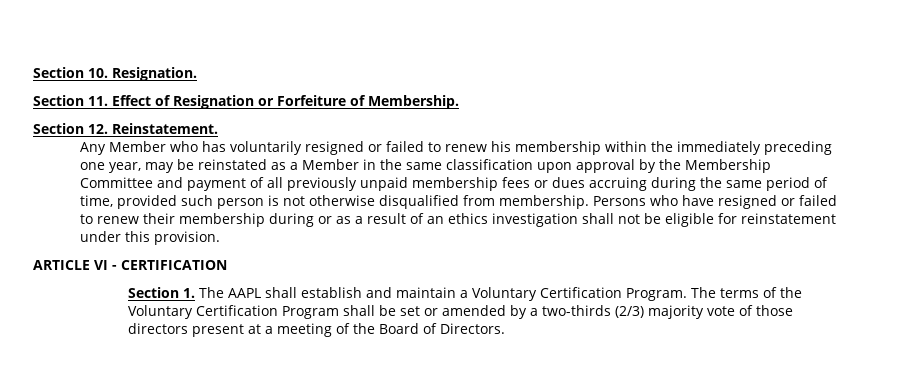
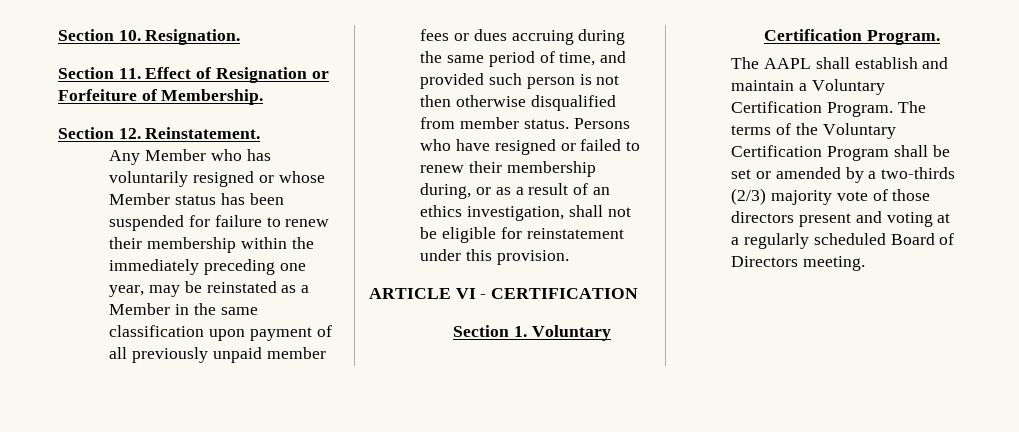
- Any Member who has voluntarily resigned or failed to renew his membership within the immediately preceding one year, may be reinstated as a Member in the same classification upon approval by the Membership Committee and payment of all previously unpaid membership fees or dues accruing during the same period of time, provided such person is not otherwise disqualified from membership.
+ Any Member who has voluntarily resigned or whose Member status has been suspended for failure to renew their membership within the immediately preceding one year, may be reinstated as a Member in the same classification upon payment of all previously unpaid member fees or dues accruing during the same period of time, and provided such person is not then otherwise disqualified from member status.
- Persons who have resigned or failed to renew their membership during or as a result of an ethics investigation shall not be eligible for reinstatement under this provision.
+ Persons who have resigned or failed to renew their membership during, or as a result of an ethics investigation, shall not be eligible for reinstatement under this provision.
- Section 1. The AAPL shall establish and maintain a Voluntary Certification Program.
+ Section 1. Voluntary Certification Program.
+ The AAPL shall establish and maintain a Voluntary Certification Program.
- The terms of the Voluntary Certification Program shall be set or amended by a two-thirds (2/3) majority vote of those directors present at a meeting of the Board of Directors.
+ The terms of the Voluntary Certification Program shall be set or amended by a two-thirds (2/3) majority vote of those directors present and voting at a regularly scheduled Board of Directors meeting.

